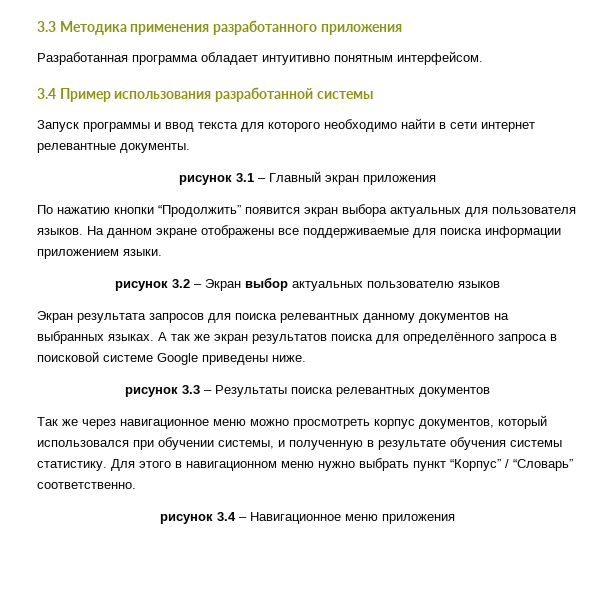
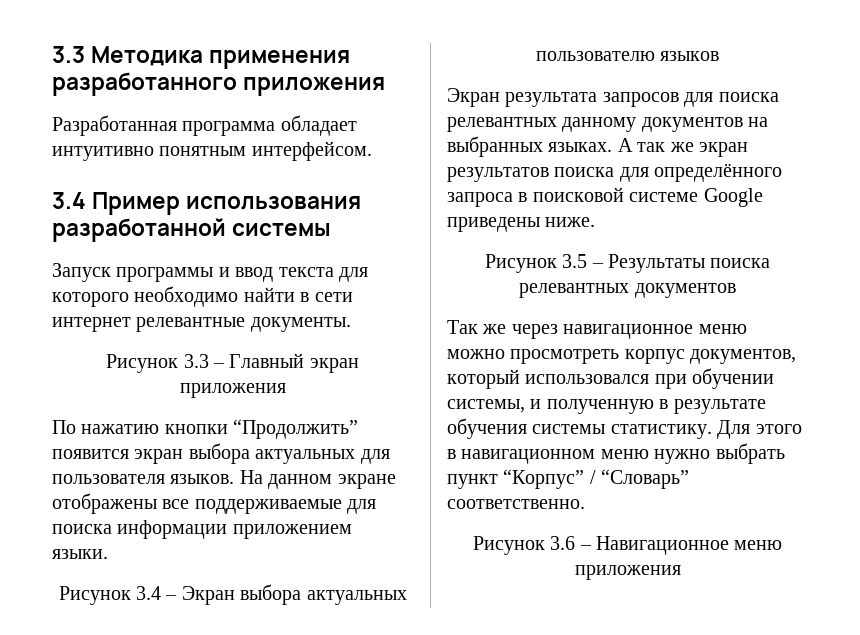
- рисунок 3.1 – Главный экран приложения
+ Рисунок 3.3 – Главный экран приложения
- рисунок 3.2 – Экран выбор актуальных пользователю языков
+ Рисунок 3.4 – Экран выбора актуальных пользователю языков
- рисунок 3.3 – Результаты поиска релевантных документов
+ Рисунок 3.5 – Результаты поиска релевантных документов
- рисунок 3.4 – Навигационное меню приложения
+ Рисунок 3.6 – Навигационное меню приложения

